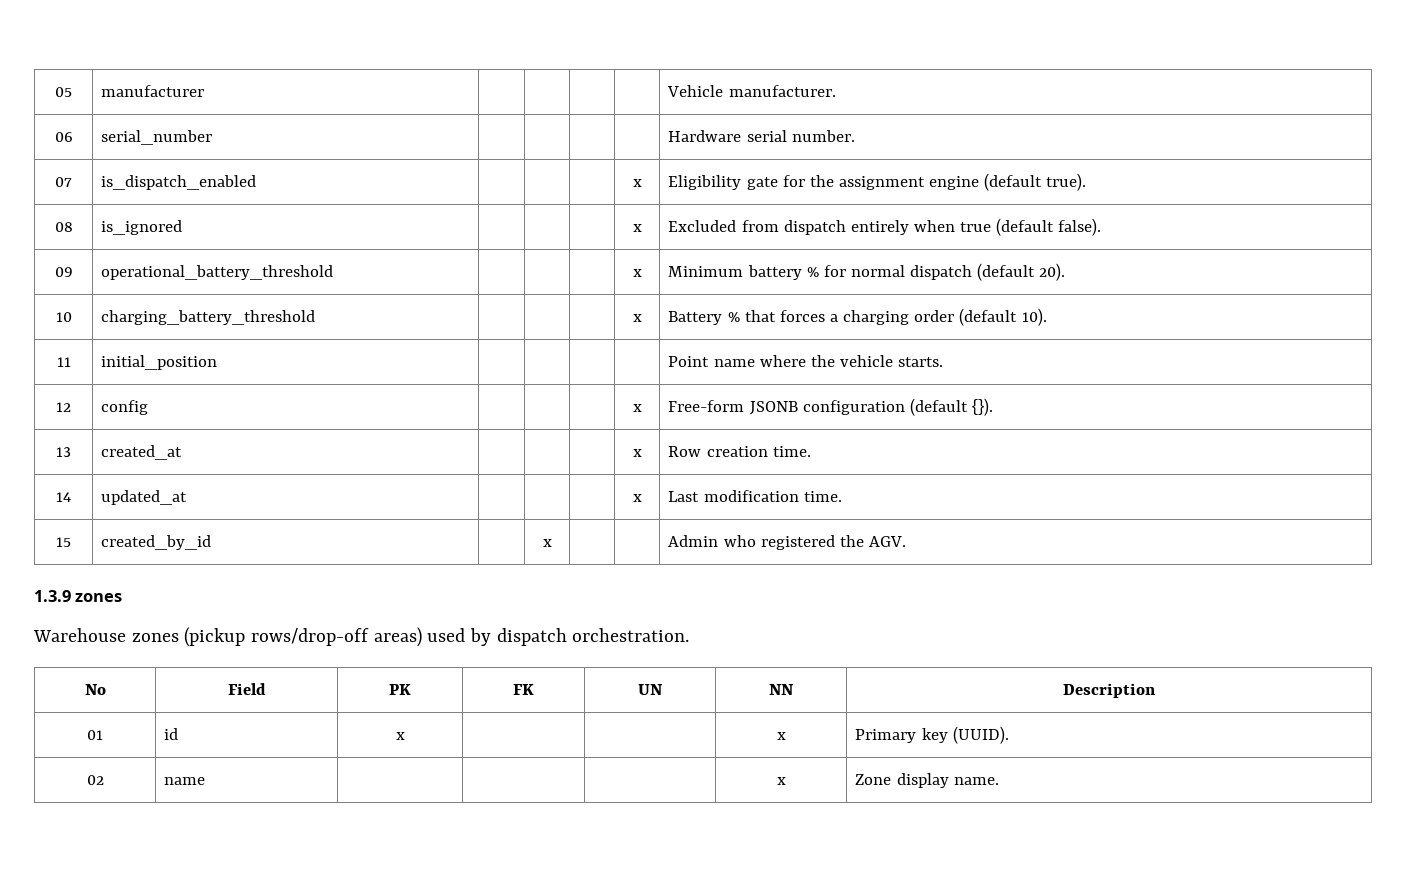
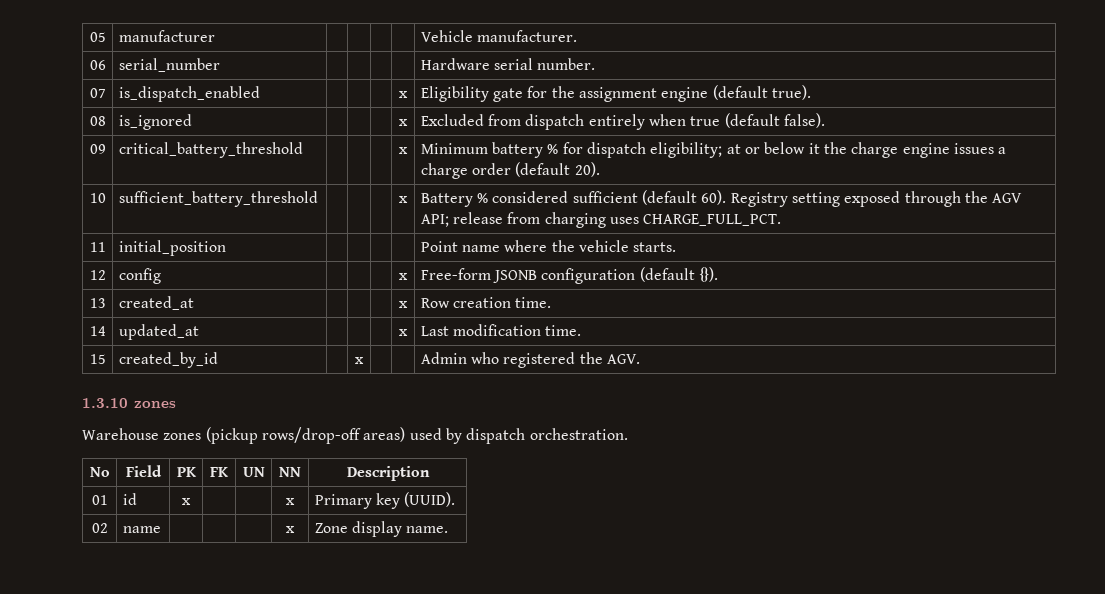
- 09 | operational_battery_threshold | | | | x | Minimum battery % for normal dispatch (default 20).
+ 09 | critical_battery_threshold | | | | x | Minimum battery % for dispatch eligibility; at or below it the charge engine issues a charge order (default 20).
- 10 | charging_battery_threshold | | | | x | Battery % that forces a charging order (default 10).
+ 10 | sufficient_battery_threshold | | | | x | Battery % considered sufficient (default 60). Registry setting exposed through the AGV API; release from charging uses CHARGE_FULL_PCT.
- 1.3.9 zones
+ 1.3.10 zones

